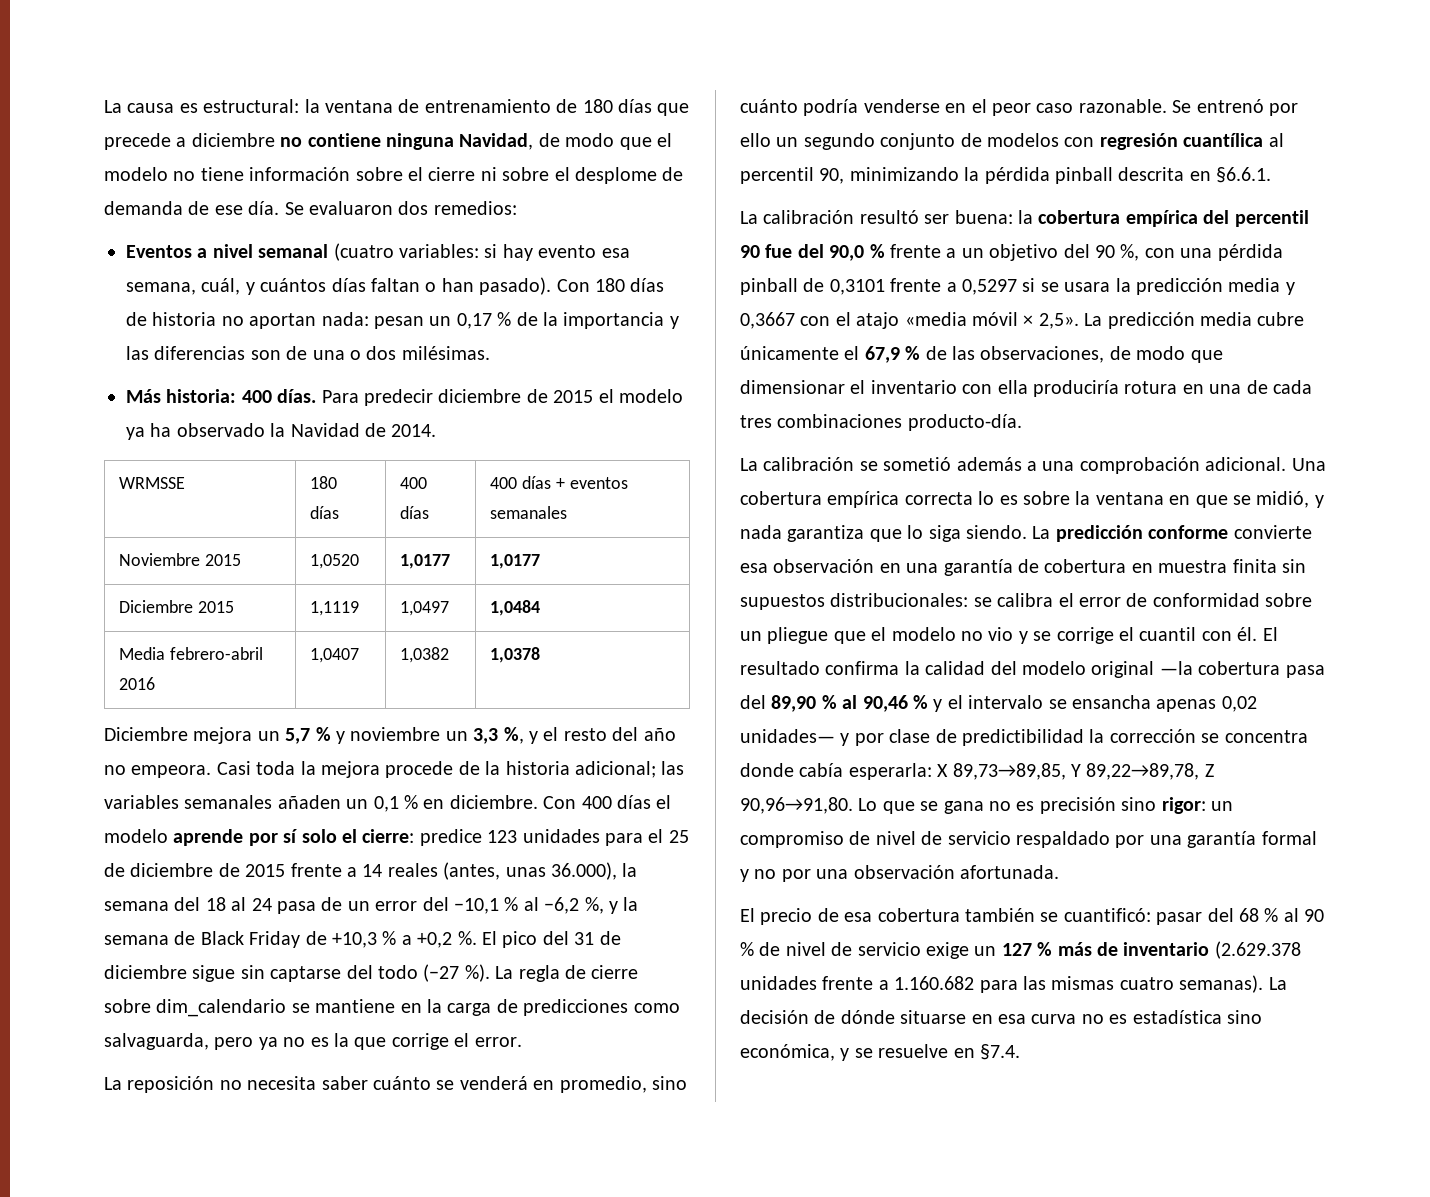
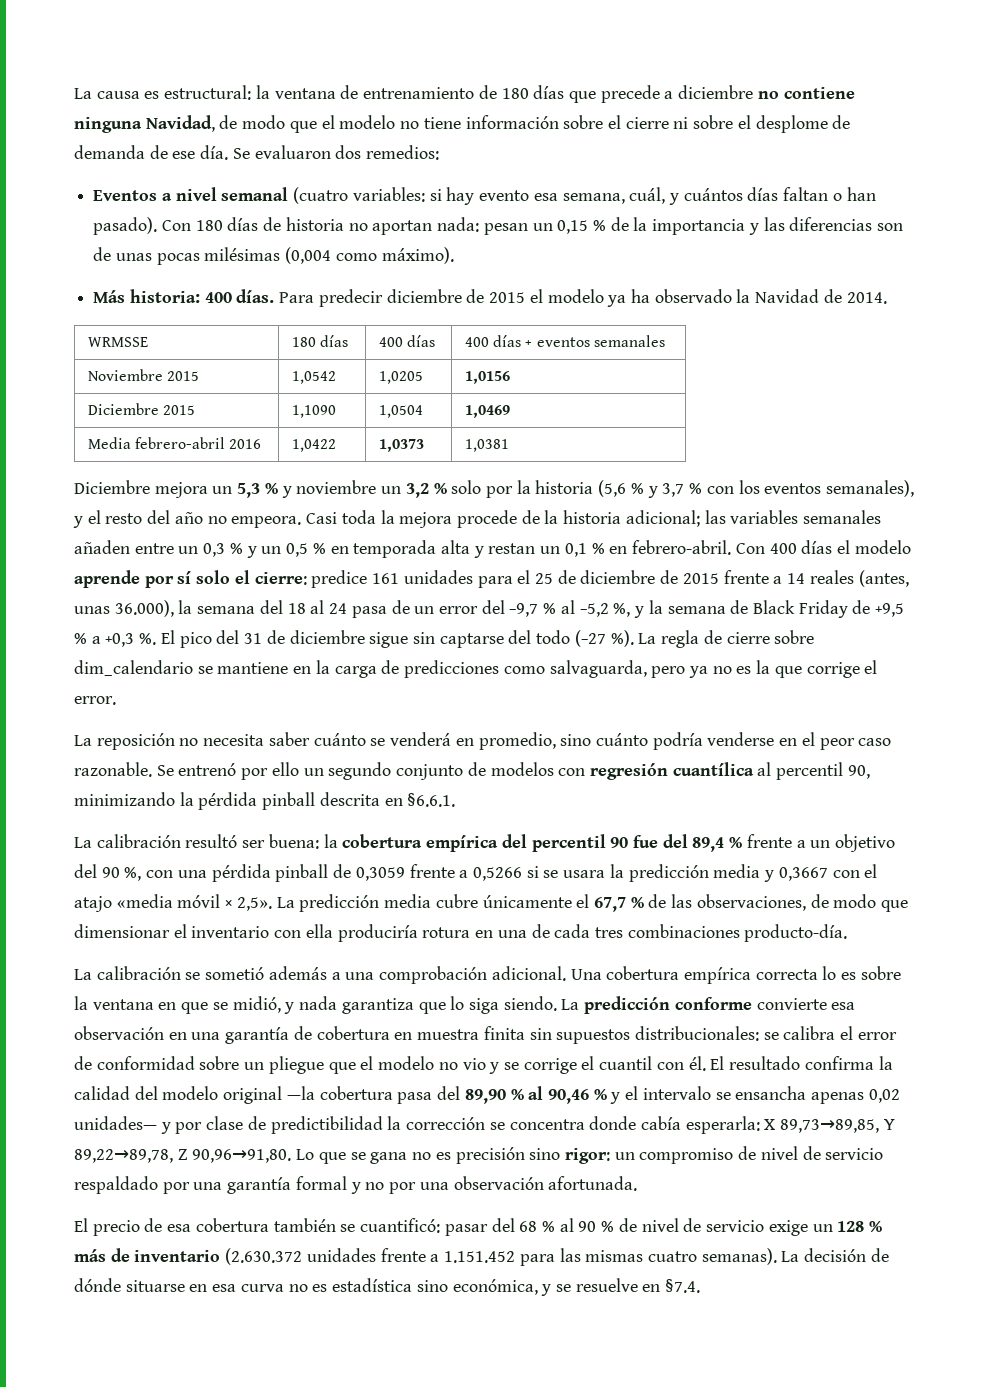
- Con 180 días de historia no aportan nada: pesan un 0,17 % de la importancia y las diferencias son de una o dos milésimas.
+ Con 180 días de historia no aportan nada: pesan un 0,15 % de la importancia y las diferencias son de unas pocas milésimas (0,004 como máximo).
- Noviembre 2015 | 1,0520 | 1,0177 | 1,0177
+ Noviembre 2015 | 1,0542 | 1,0205 | 1,0156
- Diciembre 2015 | 1,1119 | 1,0497 | 1,0484
+ Diciembre 2015 | 1,1090 | 1,0504 | 1,0469
- Media febrero-abril 2016 | 1,0407 | 1,0382 | 1,0378
+ Media febrero-abril 2016 | 1,0422 | 1,0373 | 1,0381
- Diciembre mejora un 5,7 % y noviembre un 3,3 %, y el resto del año no empeora.
+ Diciembre mejora un 5,3 % y noviembre un 3,2 % solo por la historia (5,6 % y 3,7 % con los eventos semanales), y el resto del año no empeora.
- Casi toda la mejora procede de la historia adicional; las variables semanales añaden un 0,1 % en diciembre.
+ Casi toda la mejora procede de la historia adicional; las variables semanales añaden entre un 0,3 % y un 0,5 % en temporada alta y restan un 0,1 % en febrero-abril.
- Con 400 días el modelo aprende por sí solo el cierre: predice 123 unidades para el 25 de diciembre de 2015 frente a 14 reales (antes, unas 36.000), la semana del 18 al 24 pasa de un error del −10,1 % al −6,2 %, y la semana de Black Friday de +10,3 % a +0,2 %.
+ Con 400 días el modelo aprende por sí solo el cierre: predice 161 unidades para el 25 de diciembre de 2015 frente a 14 reales (antes, unas 36.000), la semana del 18 al 24 pasa de un error del −9,7 % al −5,2 %, y la semana de Black Friday de +9,5 % a +0,3 %.
- La calibración resultó ser buena: la cobertura empírica del percentil 90 fue del 90,0 % frente a un objetivo del 90 %, con una pérdida pinball de 0,3101 frente a 0,5297 si se usara la predicción media y 0,3667 con el atajo «media móvil × 2,5».
+ La calibración resultó ser buena: la cobertura empírica del percentil 90 fue del 89,4 % frente a un objetivo del 90 %, con una pérdida pinball de 0,3059 frente a 0,5266 si se usara la predicción media y 0,3667 con el atajo «media móvil × 2,5».
- La predicción media cubre únicamente el 67,9 % de las observaciones, de modo que dimensionar el inventario con ella produciría rotura en una de cada tres combinaciones producto-día.
+ La predicción media cubre únicamente el 67,7 % de las observaciones, de modo que dimensionar el inventario con ella produciría rotura en una de cada tres combinaciones producto-día.
- El precio de esa cobertura también se cuantificó: pasar del 68 % al 90 % de nivel de servicio exige un 127 % más de inventario (2.629.378 unidades frente a 1.160.682 para las mismas cuatro semanas).
+ El precio de esa cobertura también se cuantificó: pasar del 68 % al 90 % de nivel de servicio exige un 128 % más de inventario (2.630.372 unidades frente a 1.151.452 para las mismas cuatro semanas).

